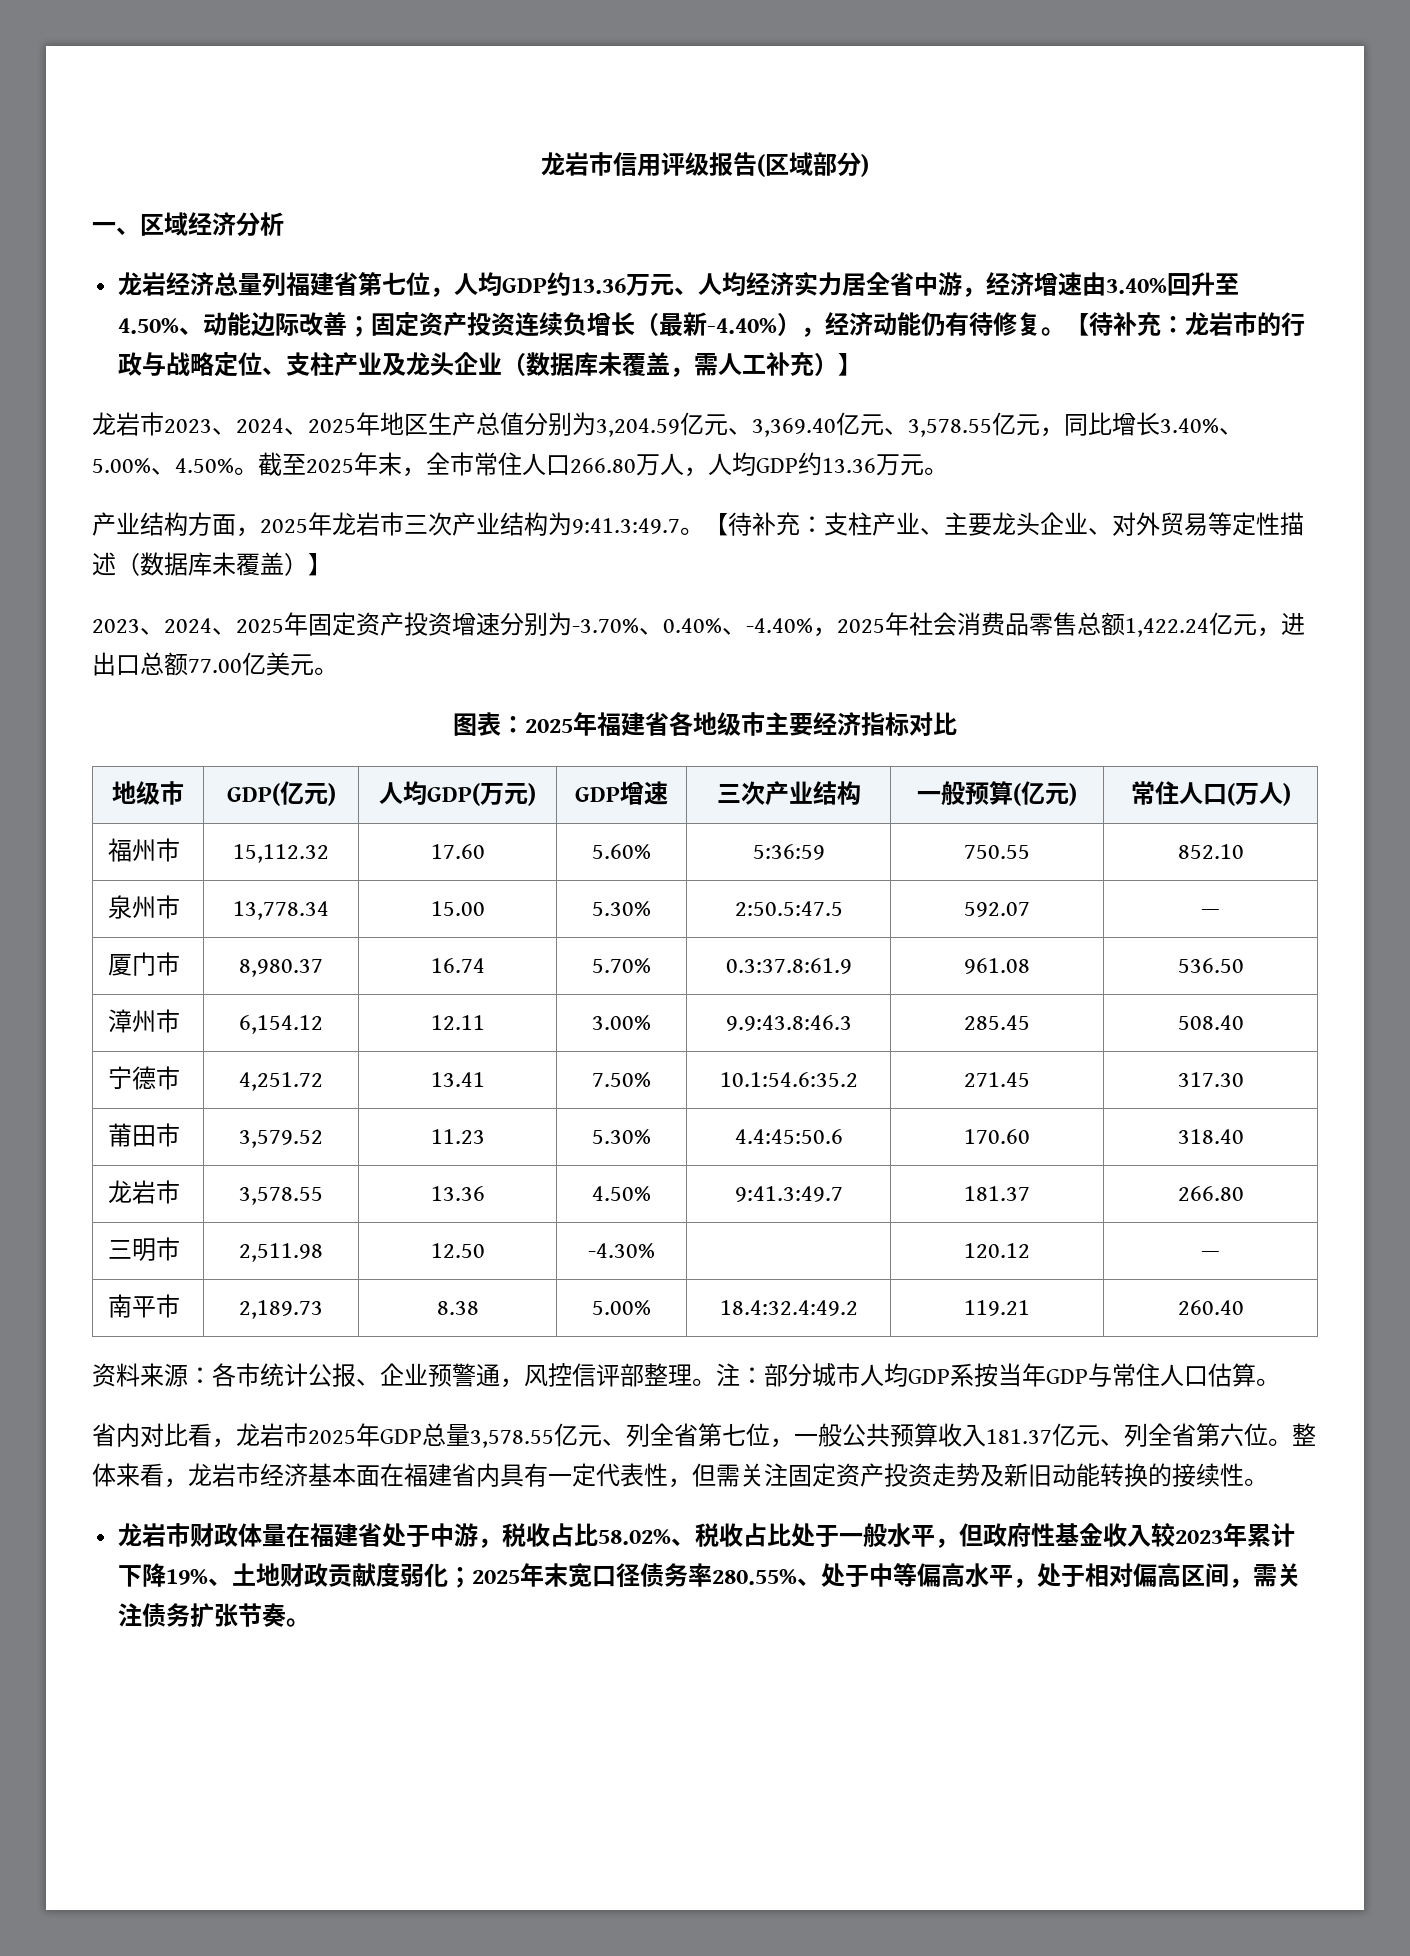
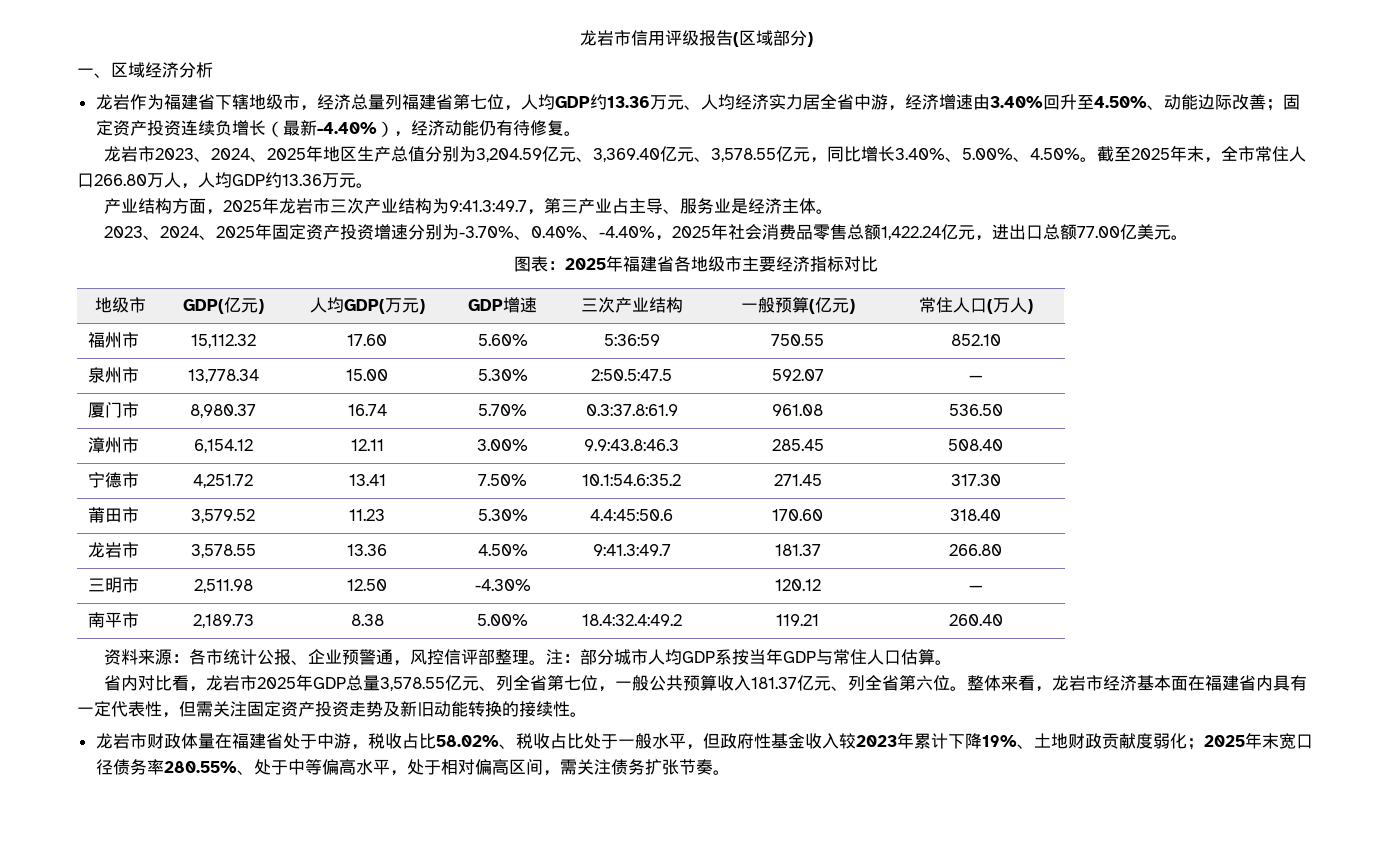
- 龙岩经济总量列福建省第七位，人均GDP约13.36万元、人均经济实力居全省中游，经济增速由3.40%回升至4.50%、动能边际改善；固定资产投资连续负增长（最新-4.40%），经济动能仍有待修复。【待补充：龙岩市的行政与战略定位、支柱产业及龙头企业（数据库未覆盖，需人工补充）】
+ 龙岩作为福建省下辖地级市，经济总量列福建省第七位，人均GDP约13.36万元、人均经济实力居全省中游，经济增速由3.40%回升至4.50%、动能边际改善；固定资产投资连续负增长（最新-4.40%），经济动能仍有待修复。
- 产业结构方面，2025年龙岩市三次产业结构为9:41.3:49.7。【待补充：支柱产业、主要龙头企业、对外贸易等定性描述（数据库未覆盖）】
+ 产业结构方面，2025年龙岩市三次产业结构为9:41.3:49.7，第三产业占主导、服务业是经济主体。

